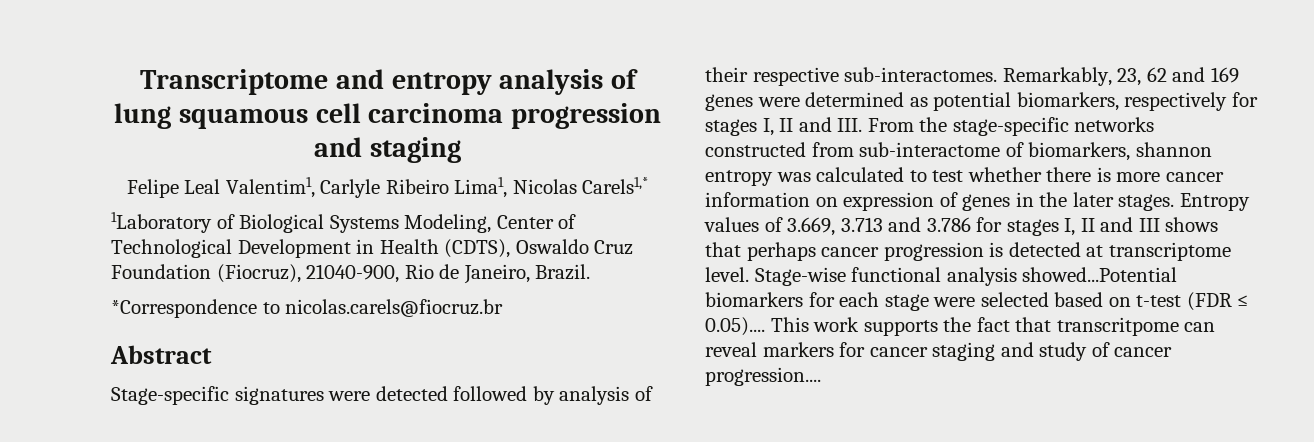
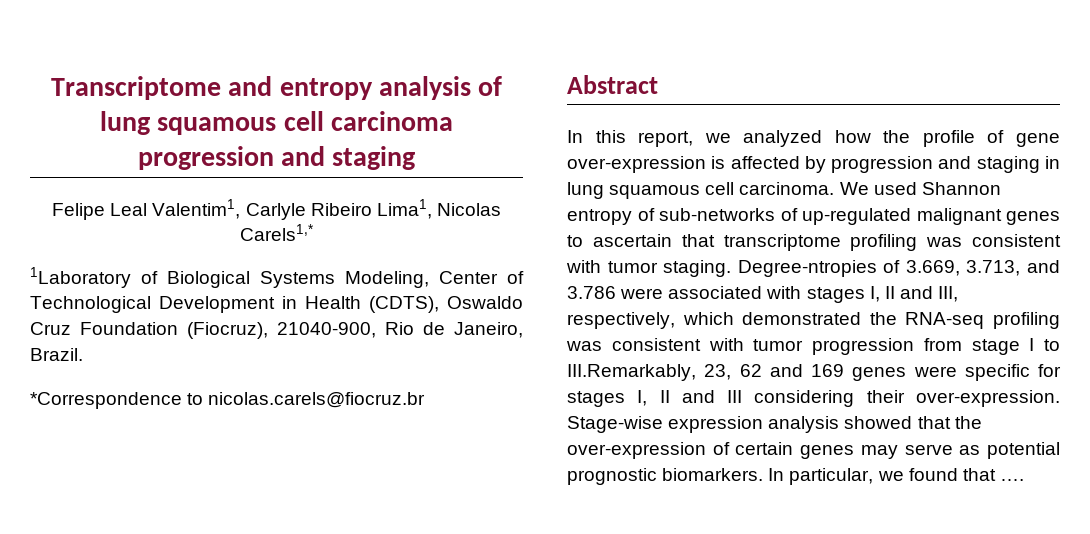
- Stage-specific signatures were detected followed by analysis of their respective sub-interactomes. Remarkably, 23, 62 and 169 genes were determined as potential biomarkers, respectively for stages I, II and III. From the stage-specific networks constructed from sub-interactome of biomarkers, shannon entropy was calculated to test whether there is more cancer information on expression of genes in the later stages. Entropy values of 3.669, 3.713 and 3.786 for stages I, II and III shows that perhaps cancer progression is detected at transcriptome level. Stage-wise functional analysis showed...Potential biomarkers for each stage were selected based on t-test (FDR ≤ 0.05).... This work supports the fact that transcritpome can reveal markers for cancer staging and study of cancer progression....
+ In this report, we analyzed how the profile of gene over-expression is affected by progression and staging in lung squamous cell carcinoma. We used Shannon entropy of sub-networks of up-regulated malignant genes to ascertain that transcriptome profiling was consistent with tumor staging. Degree-ntropies of 3.669, 3.713, and 3.786 were associated with stages I, II and III, respectively, which demonstrated the RNA-seq profiling was consistent with tumor progression from stage I to III.Remarkably, 23, 62 and 169 genes were specific for stages I, II and III considering their over-expression. Stage-wise expression analysis showed that the over-expression of certain genes may serve as potential prognostic biomarkers. In particular, we found that ….

